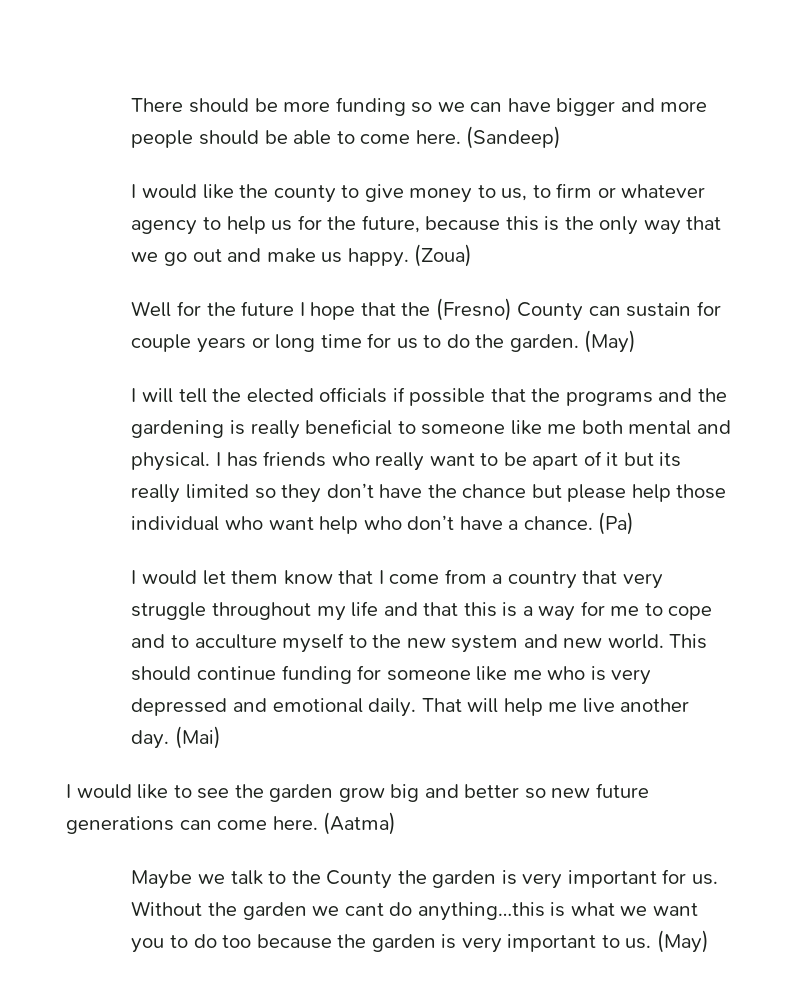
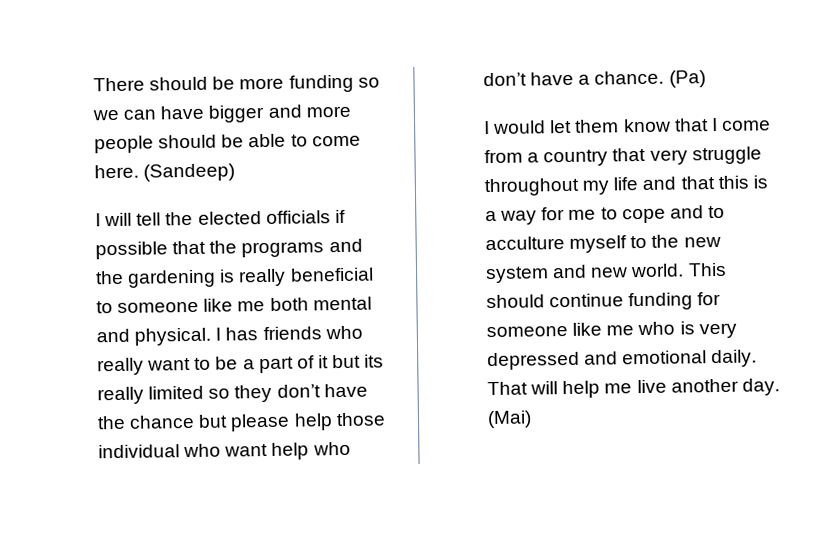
- I would like the county to give money to us, to firm or whatever agency to help us for the future, because this is the only way that we go out and make us happy. (Zoua)
- Well for the future I hope that the (Fresno) County can sustain for couple years or long time for us to do the garden. (May)
- I has friends who really want to be apart of it but its really limited so they don’t have the chance but please help those individual who want help who don’t have a chance.
+ I has friends who really want to be a part of it but its really limited so they don’t have the chance but please help those individual who want help who don’t have a chance.
- I would like to see the garden grow big and better so new future generations can come here. (Aatma)
- Maybe we talk to the County the garden is very important for us. Without the garden we cant do anything…this is what we want you to do too because the garden is very important to us. (May)

